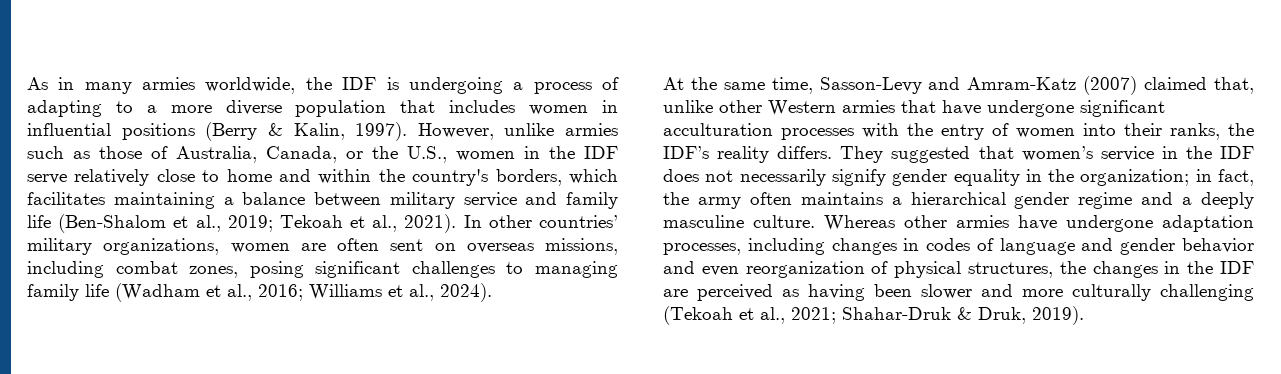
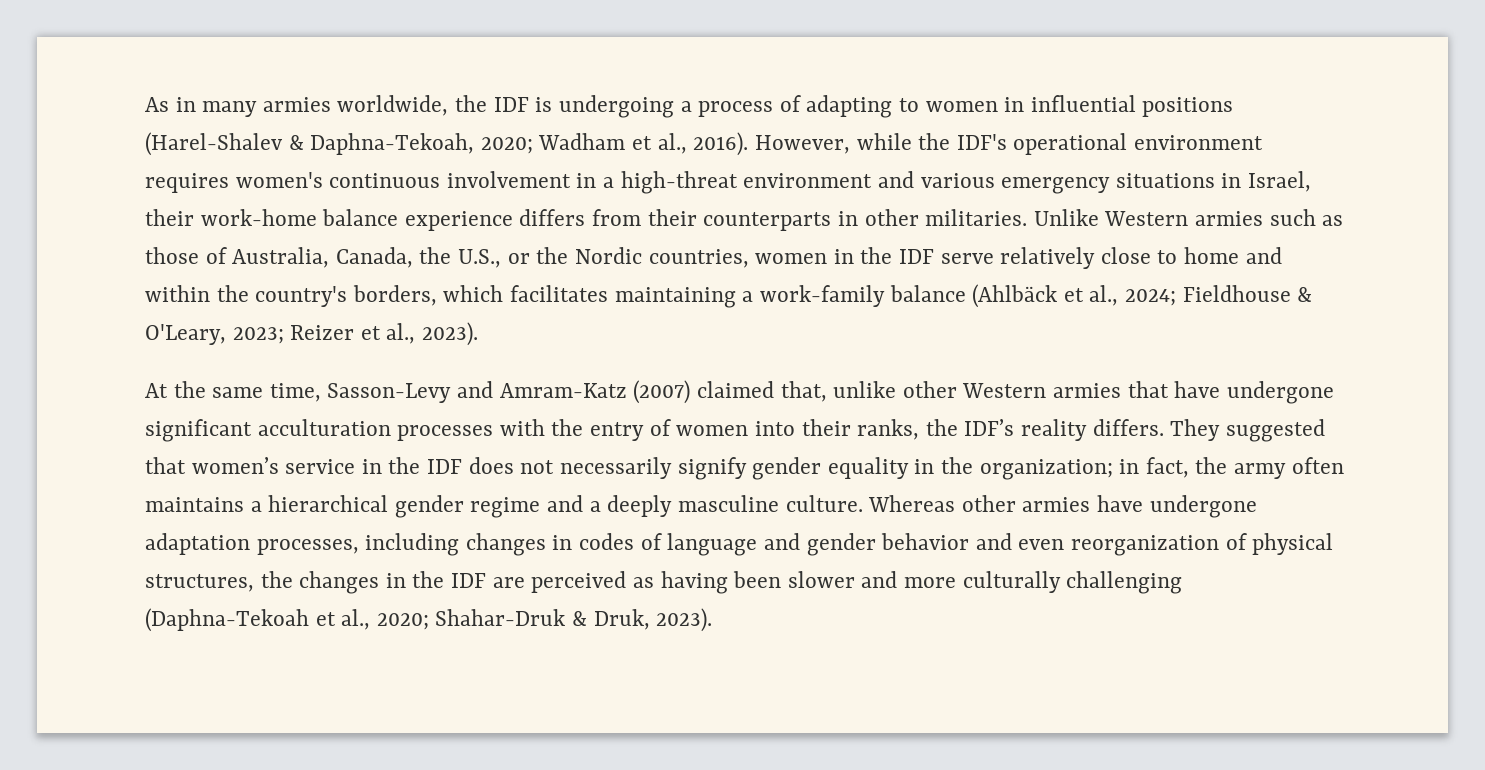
- As in many armies worldwide, the IDF is undergoing a process of adapting to a more diverse population that includes women in influential positions (Berry & Kalin, 1997). However, unlike armies such as those of Australia, Canada, or the U.S., women in the IDF serve relatively close to home and within the country's borders, which facilitates maintaining a balance between military service and family life (Ben-Shalom et al., 2019; Tekoah et al., 2021). In other countries’ military organizations, women are often sent on overseas missions, including combat zones, posing significant challenges to managing family life (Wadham et al., 2016; Williams et al., 2024).
+ As in many armies worldwide, the IDF is undergoing a process of adapting to women in influential positions (Harel-Shalev & Daphna-Tekoah, 2020; Wadham et al., 2016). However, while the IDF's operational environment requires women's continuous involvement in a high-threat environment and various emergency situations in Israel, their work-home balance experience differs from their counterparts in other militaries. Unlike Western armies such as those of Australia, Canada, the U.S., or the Nordic countries, women in the IDF serve relatively close to home and within the country's borders, which facilitates maintaining a work-family balance (Ahlbäck et al., 2024; Fieldhouse & O'Leary, 2023; Reizer et al., 2023).
- Whereas other armies have undergone adaptation processes, including changes in codes of language and gender behavior and even reorganization of physical structures, the changes in the IDF are perceived as having been slower and more culturally challenging (Tekoah et al., 2021; Shahar-Druk & Druk, 2019).
+ Whereas other armies have undergone adaptation processes, including changes in codes of language and gender behavior and even reorganization of physical structures, the changes in the IDF are perceived as having been slower and more culturally challenging (Daphna-Tekoah et al., 2020; Shahar-Druk & Druk, 2023).

